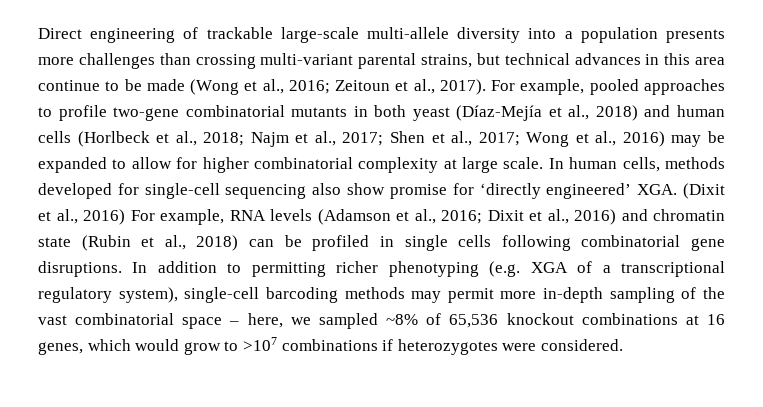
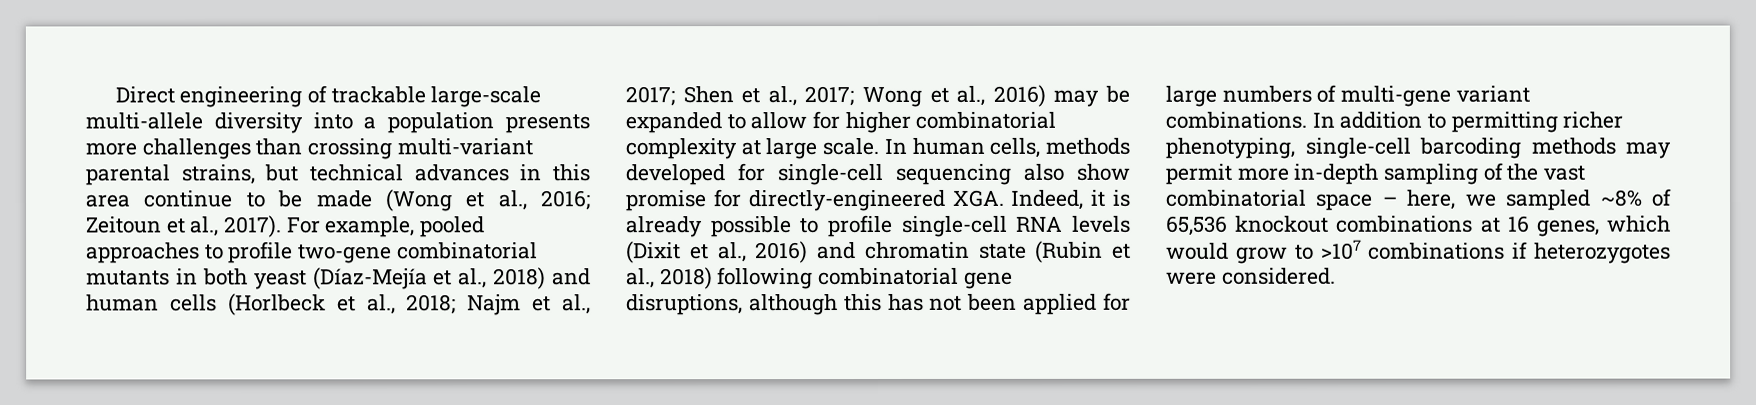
- In human cells, methods developed for single-cell sequencing also show promise for ‘directly engineered’ XGA. (Dixit et al., 2016) For example, RNA levels (Adamson et al., 2016; Dixit et al., 2016) and chromatin state (Rubin et al., 2018) can be profiled in single cells following combinatorial gene disruptions.
+ In human cells, methods developed for single-cell sequencing also show promise for directly-engineered XGA. Indeed, it is already possible to profile single-cell RNA levels (Dixit et al., 2016) and chromatin state (Rubin et al., 2018) following combinatorial gene disruptions, although this has not been applied for large numbers of multi-gene variant combinations.
- In addition to permitting richer phenotyping (e.g. XGA of a transcriptional regulatory system), single-cell barcoding methods may permit more in-depth sampling of the vast combinatorial space – here, we sampled ~8% of 65,536 knockout combinations at 16 genes, which would grow to >107 combinations if heterozygotes were considered.
+ In addition to permitting richer phenotyping, single-cell barcoding methods may permit more in-depth sampling of the vast combinatorial space – here, we sampled ~8% of 65,536 knockout combinations at 16 genes, which would grow to >107 combinations if heterozygotes were considered.

